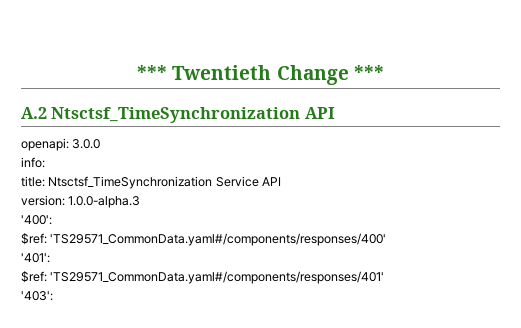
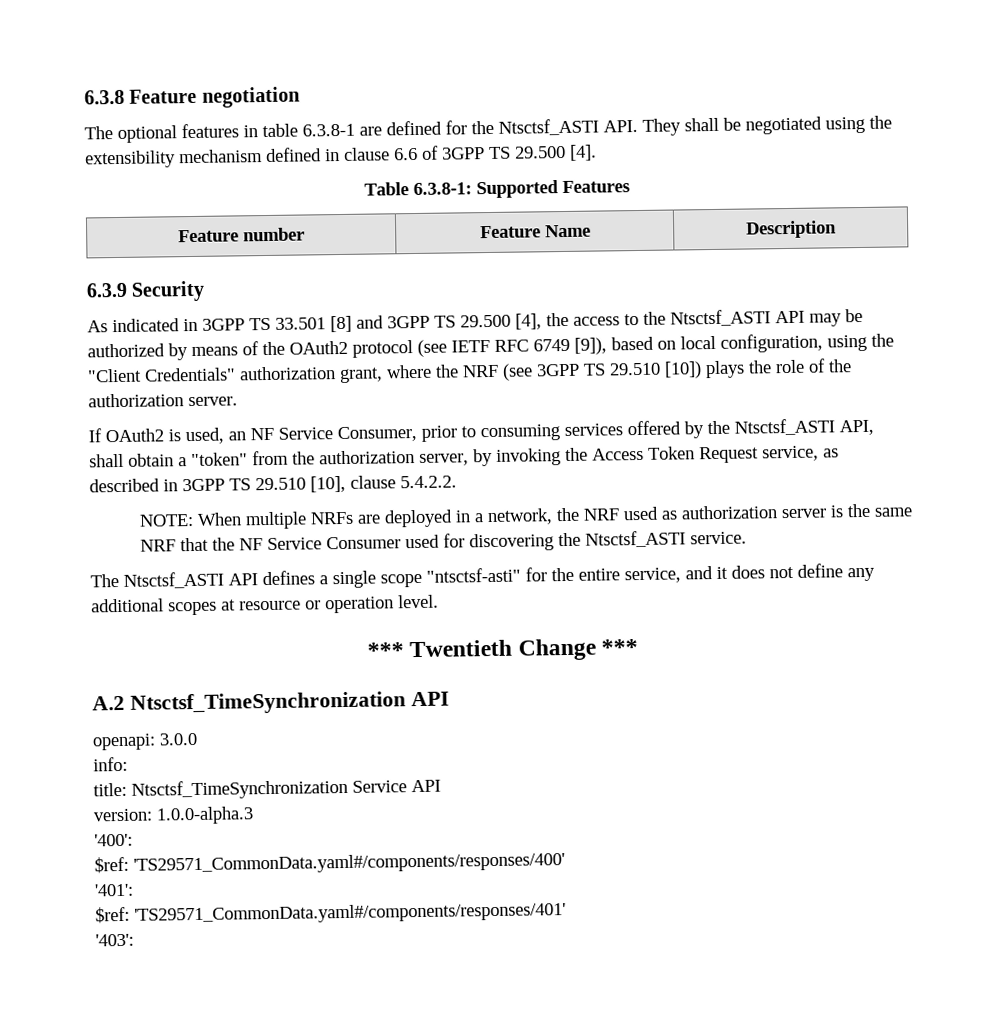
+ 6.3.8 Feature negotiation
+ The optional features in table 6.3.8-1 are defined for the Ntsctsf_ASTI API. They shall be negotiated using the extensibility mechanism defined in clause 6.6 of 3GPP TS 29.500 [4].
+ Table 6.3.8-1: Supported Features
+ Feature number | Feature Name | Description
+ 6.3.9 Security
+ As indicated in 3GPP TS 33.501 [8] and 3GPP TS 29.500 [4], the access to the Ntsctsf_ASTI API may be authorized by means of the OAuth2 protocol (see IETF RFC 6749 [9]), based on local configuration, using the "Client Credentials" authorization grant, where the NRF (see 3GPP TS 29.510 [10]) plays the role of the authorization server.
+ If OAuth2 is used, an NF Service Consumer, prior to consuming services offered by the Ntsctsf_ASTI API, shall obtain a "token" from the authorization server, by invoking the Access Token Request service, as described in 3GPP TS 29.510 [10], clause 5.4.2.2.
+ NOTE: When multiple NRFs are deployed in a network, the NRF used as authorization server is the same NRF that the NF Service Consumer used for discovering the Ntsctsf_ASTI service.
+ The Ntsctsf_ASTI API defines a single scope "ntsctsf-asti" for the entire service, and it does not define any additional scopes at resource or operation level.

